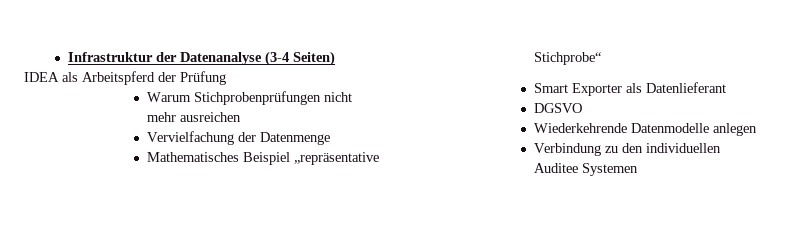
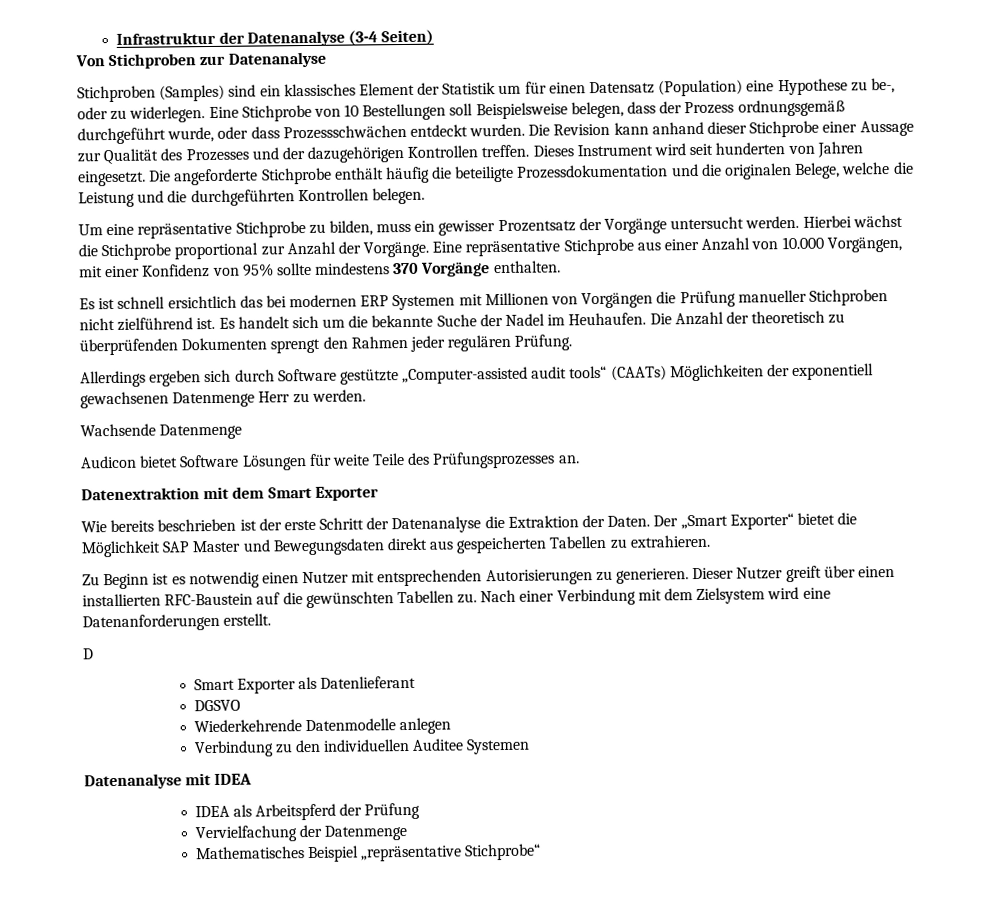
- IDEA als Arbeitspferd der Prüfung
- Warum Stichprobenprüfungen nicht mehr ausreichen
- Vervielfachung der Datenmenge
- Mathematisches Beispiel „repräsentative Stichprobe“
+ Von Stichproben zur Datenanalyse
+ Stichproben (Samples) sind ein klassisches Element der Statistik um für einen Datensatz (Population) eine Hypothese zu be-, oder zu widerlegen. Eine Stichprobe von 10 Bestellungen soll Beispielsweise belegen, dass der Prozess ordnungsgemäß durchgeführt wurde, oder dass Prozessschwächen entdeckt wurden. Die Revision kann anhand dieser Stichprobe einer Aussage zur Qualität des Prozesses und der dazugehörigen Kontrollen treffen. Dieses Instrument wird seit hunderten von Jahren eingesetzt. Die angeforderte Stichprobe enthält häufig die beteiligte Prozessdokumentation und die originalen Belege, welche die Leistung und die durchgeführten Kontrollen belegen.
+ Um eine repräsentative Stichprobe zu bilden, muss ein gewisser Prozentsatz der Vorgänge untersucht werden. Hierbei wächst die Stichprobe proportional zur Anzahl der Vorgänge. Eine repräsentative Stichprobe aus einer Anzahl von 10.000 Vorgängen, mit einer Konfidenz von 95% sollte mindestens 370 Vorgänge enthalten.
+ Es ist schnell ersichtlich das bei modernen ERP Systemen mit Millionen von Vorgängen die Prüfung manueller Stichproben nicht zielführend ist. Es handelt sich um die bekannte Suche der Nadel im Heuhaufen. Die Anzahl der theoretisch zu überprüfenden Dokumenten sprengt den Rahmen jeder regulären Prüfung.
+ Allerdings ergeben sich durch Software gestützte „Computer-assisted audit tools“ (CAATs) Möglichkeiten der exponentiell gewachsenen Datenmenge Herr zu werden.
+ Wachsende Datenmenge
+ Audicon bietet Software Lösungen für weite Teile des Prüfungsprozesses an.
+ Datenextraktion mit dem Smart Exporter
+ Wie bereits beschrieben ist der erste Schritt der Datenanalyse die Extraktion der Daten. Der „Smart Exporter“ bietet die Möglichkeit SAP Master und Bewegungsdaten direkt aus gespeicherten Tabellen zu extrahieren.
+ Zu Beginn ist es notwendig einen Nutzer mit entsprechenden Autorisierungen zu generieren. Dieser Nutzer greift über einen installierten RFC-Baustein auf die gewünschten Tabellen zu. Nach einer Verbindung mit dem Zielsystem wird eine Datenanforderungen erstellt.
+ D
+ Datenanalyse mit IDEA
+ IDEA als Arbeitspferd der Prüfung
+ Vervielfachung der Datenmenge
+ Mathematisches Beispiel „repräsentative Stichprobe“

